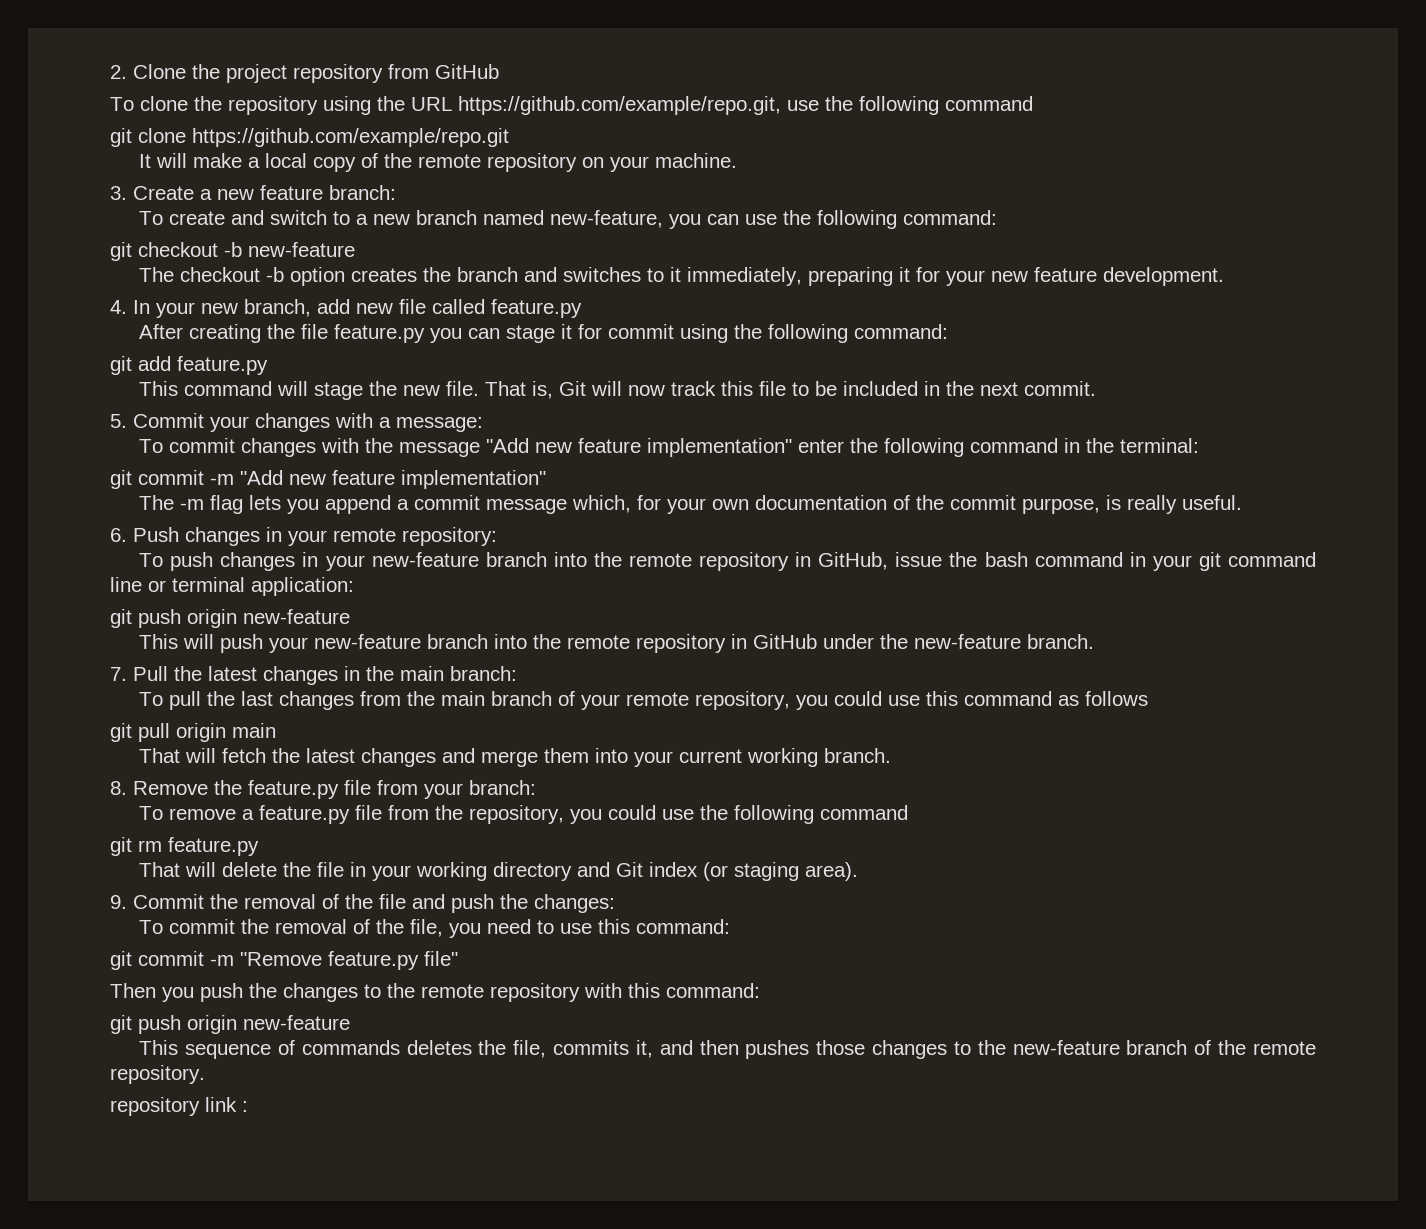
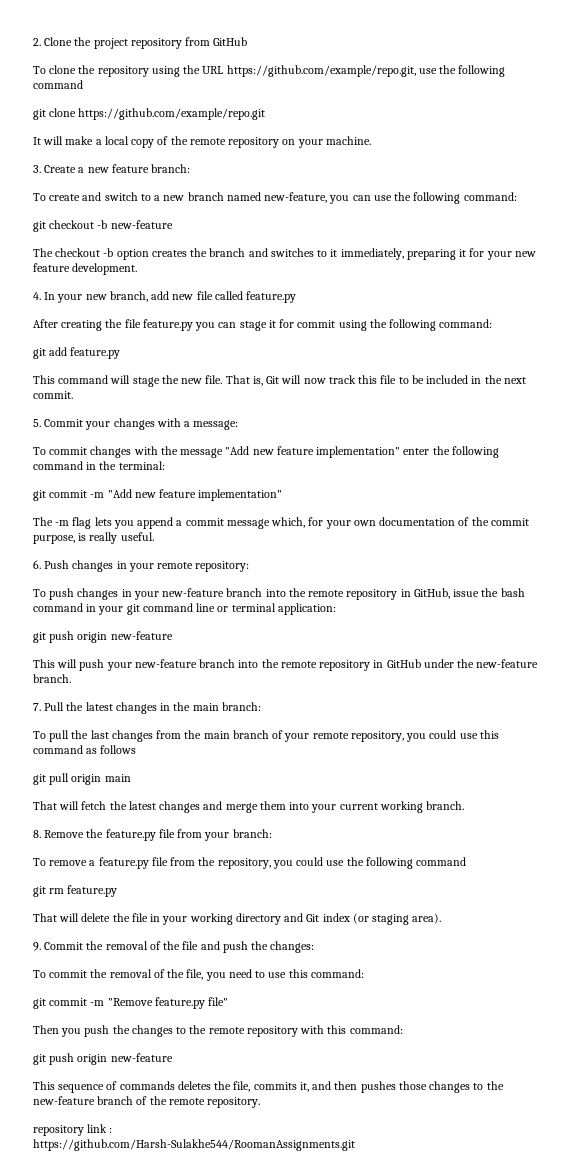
+ https://github.com/Harsh-Sulakhe544/RoomanAssignments.git

